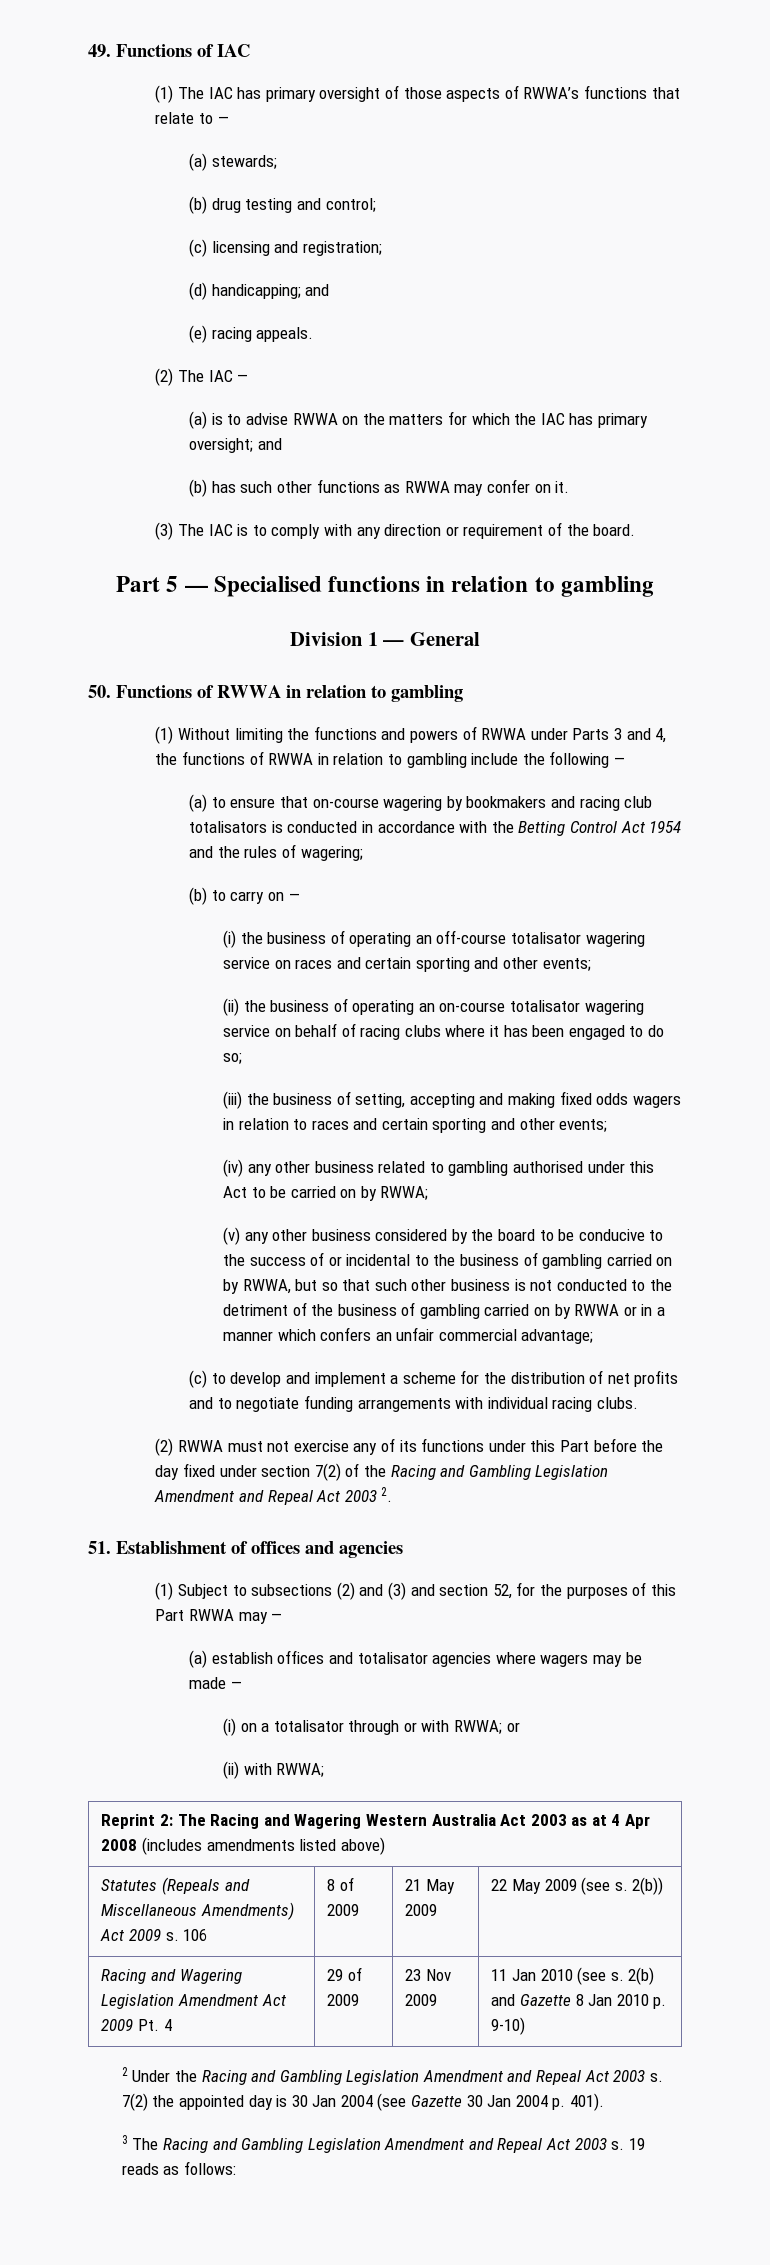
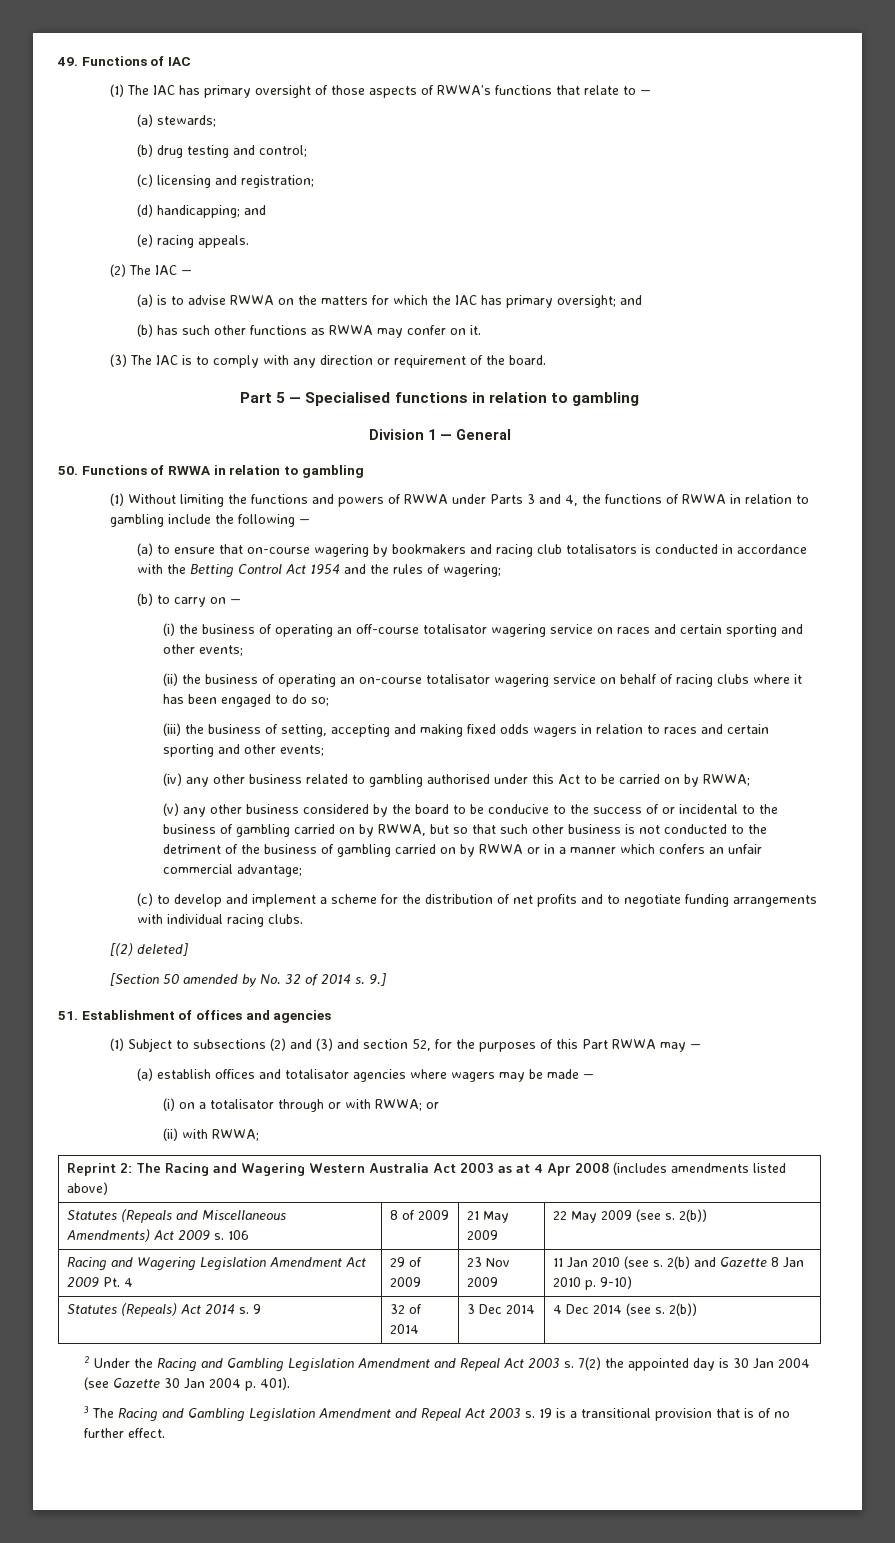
- (2) RWWA must not exercise any of its functions under this Part before the day fixed under section 7(2) of the Racing and Gambling Legislation Amendment and Repeal Act 2003 2.
+ [(2) deleted]
+ [Section 50 amended by No. 32 of 2014 s. 9.]
+ Statutes (Repeals) Act 2014 s. 9 | 32 of 2014 | 3 Dec 2014 | 4 Dec 2014 (see s. 2(b))
- 19 reads as follows:
+ 19 is a transitional provision that is of no further effect.

